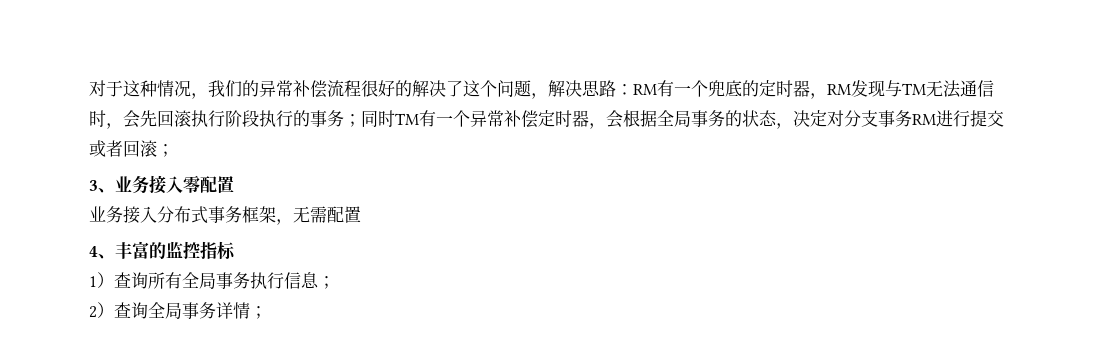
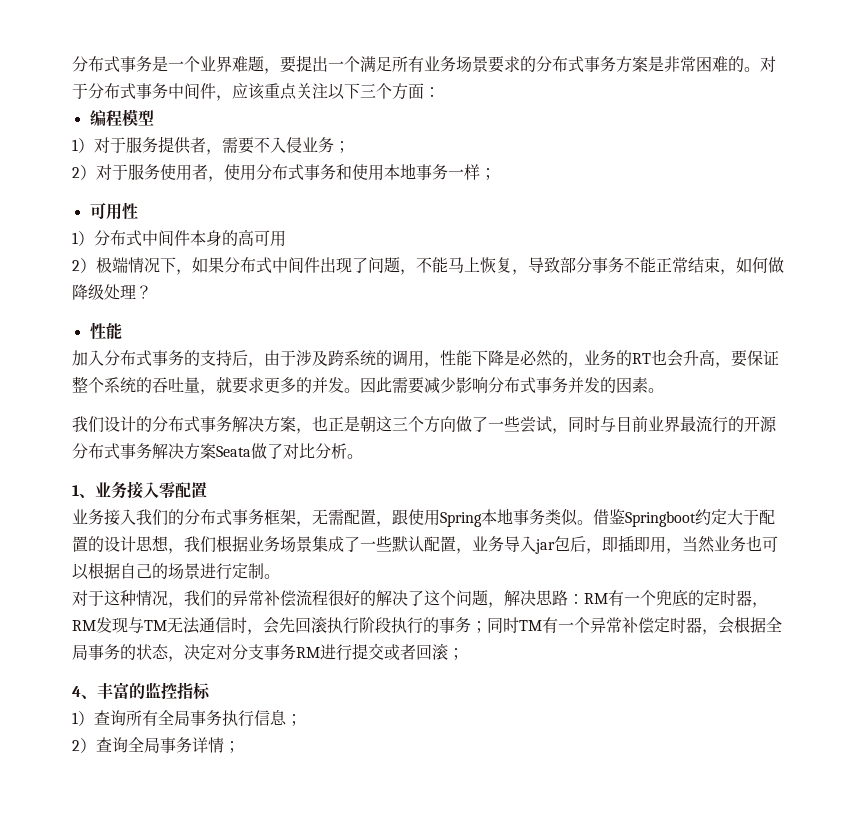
+ 分布式事务是一个业界难题，要提出一个满足所有业务场景要求的分布式事务方案是非常困难的。对于分布式事务中间件，应该重点关注以下三个方面：
+ 编程模型
+ 1）对于服务提供者，需要不入侵业务；
+ 2）对于服务使用者，使用分布式事务和使用本地事务一样；
+ 可用性
+ 1）分布式中间件本身的高可用
+ 2）极端情况下，如果分布式中间件出现了问题，不能马上恢复，导致部分事务不能正常结束，如何做降级处理？
+ 性能
+ 加入分布式事务的支持后，由于涉及跨系统的调用，性能下降是必然的，业务的RT也会升高，要保证整个系统的吞吐量，就要求更多的并发。因此需要减少影响分布式事务并发的因素。
+ 我们设计的分布式事务解决方案，也正是朝这三个方向做了一些尝试，同时与目前业界最流行的开源分布式事务解决方案Seata做了对比分析。
+ 1、业务接入零配置
+ 业务接入我们的分布式事务框架，无需配置，跟使用Spring本地事务类似。借鉴Springboot约定大于配置的设计思想，我们根据业务场景集成了一些默认配置，业务导入jar包后，即插即用，当然业务也可以根据自己的场景进行定制。
- 3、业务接入零配置
- 业务接入分布式事务框架，无需配置

